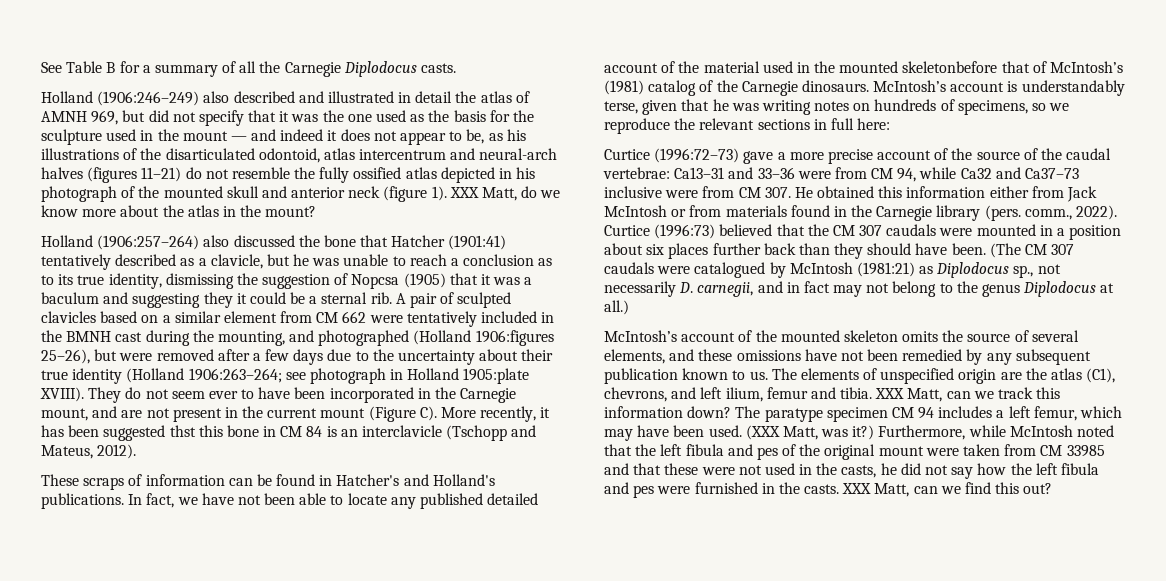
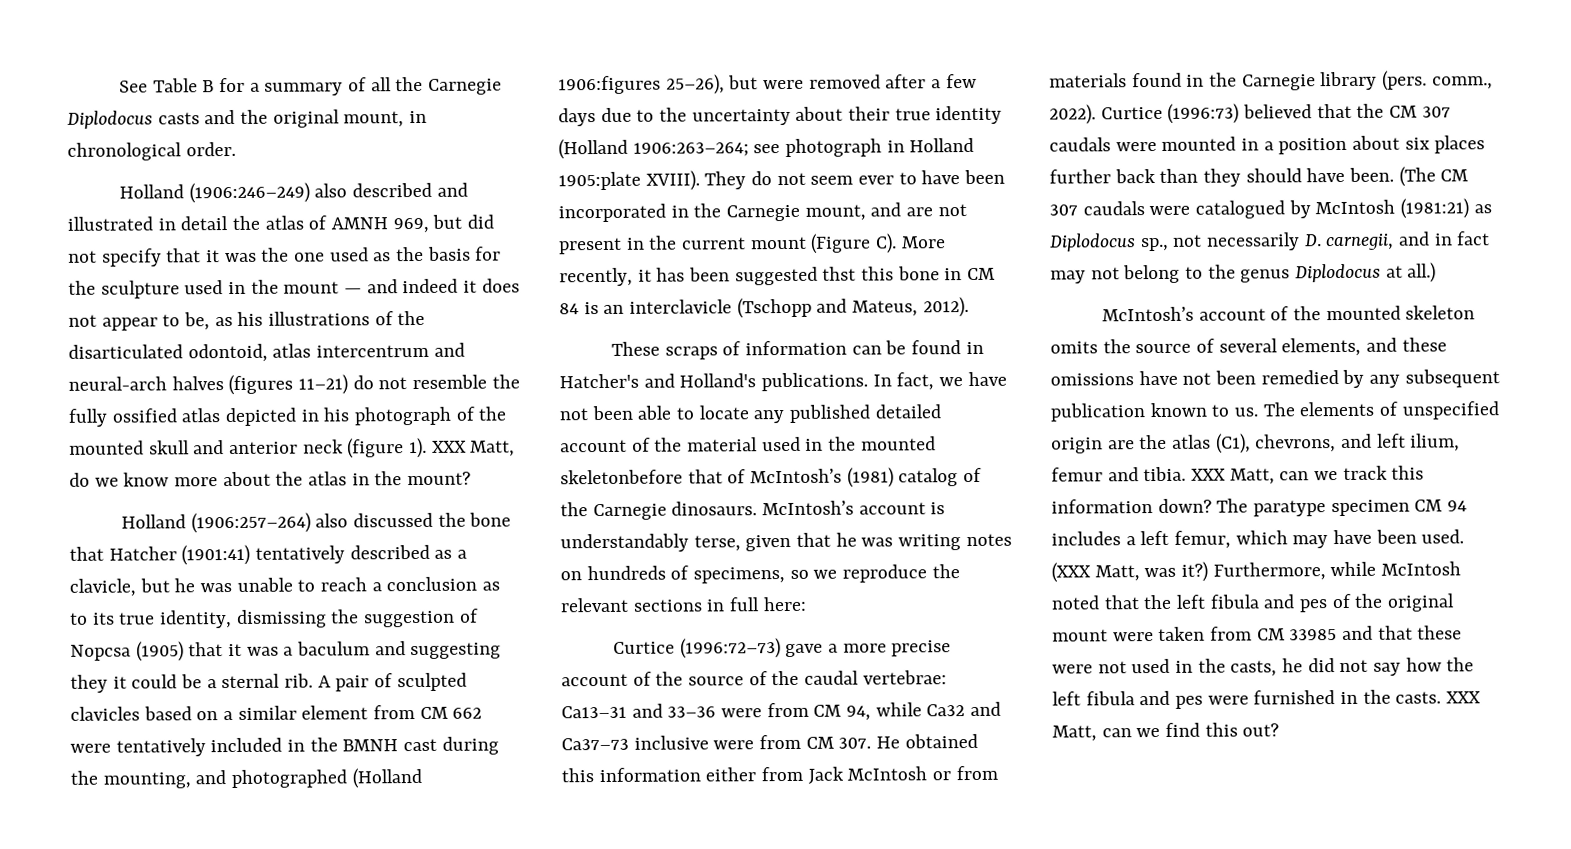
- See Table B for a summary of all the Carnegie Diplodocus casts.
+ See Table B for a summary of all the Carnegie Diplodocus casts and the original mount, in chronological order.

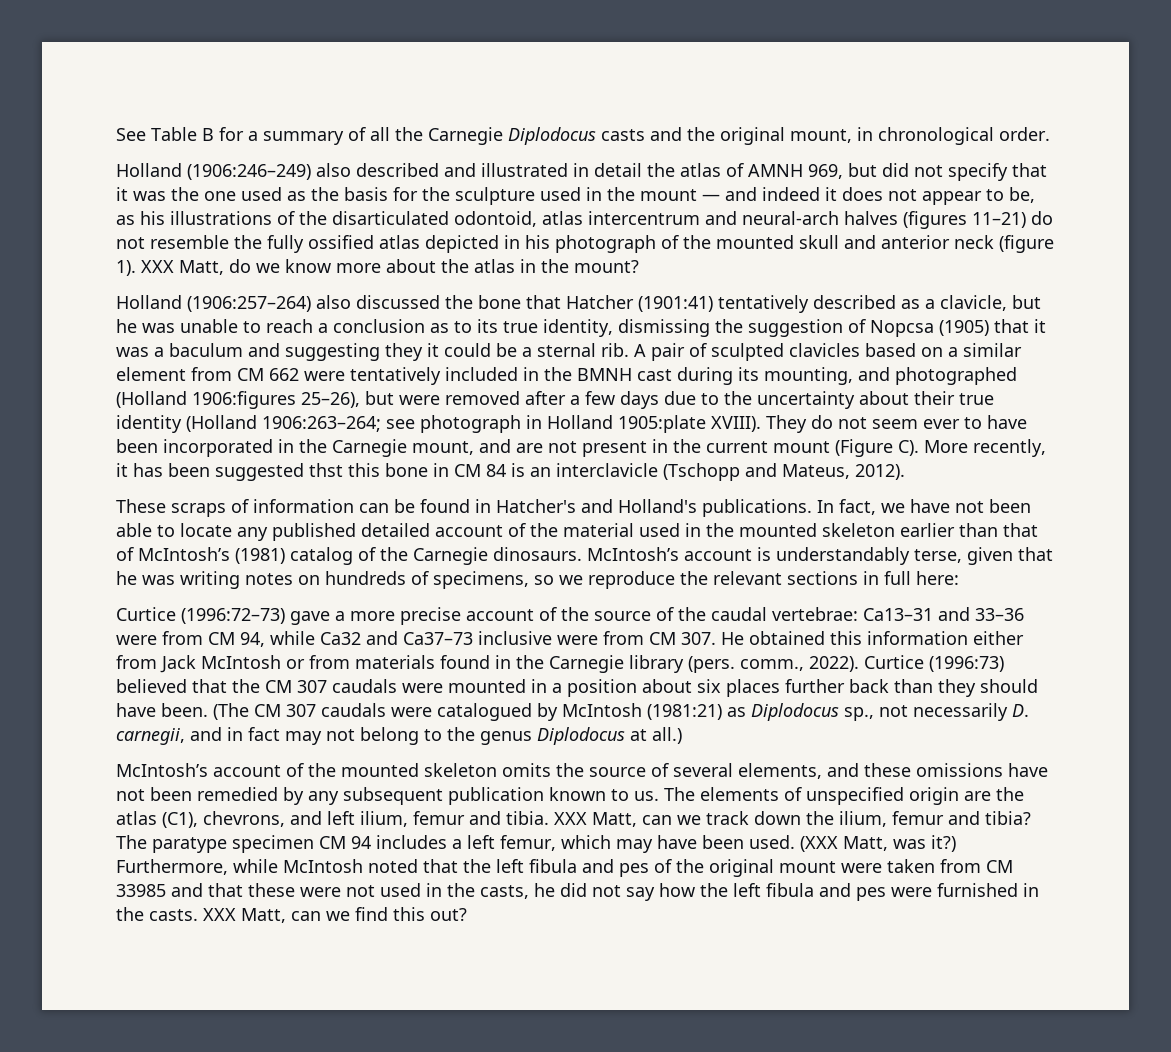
- A pair of sculpted clavicles based on a similar element from CM 662 were tentatively included in the BMNH cast during the mounting, and photographed (Holland 1906:figures 25–26), but were removed after a few days due to the uncertainty about their true identity (Holland 1906:263–264; see photograph in Holland 1905:plate XVIII).
+ A pair of sculpted clavicles based on a similar element from CM 662 were tentatively included in the BMNH cast during its mounting, and photographed (Holland 1906:figures 25–26), but were removed after a few days due to the uncertainty about their true identity (Holland 1906:263–264; see photograph in Holland 1905:plate XVIII).
- In fact, we have not been able to locate any published detailed account of the material used in the mounted skeletonbefore that of McIntosh’s (1981) catalog of the Carnegie dinosaurs.
+ In fact, we have not been able to locate any published detailed account of the material used in the mounted skeleton earlier than that of McIntosh’s (1981) catalog of the Carnegie dinosaurs.
- XXX Matt, can we track this information down?
+ XXX Matt, can we track down the ilium, femur and tibia?

